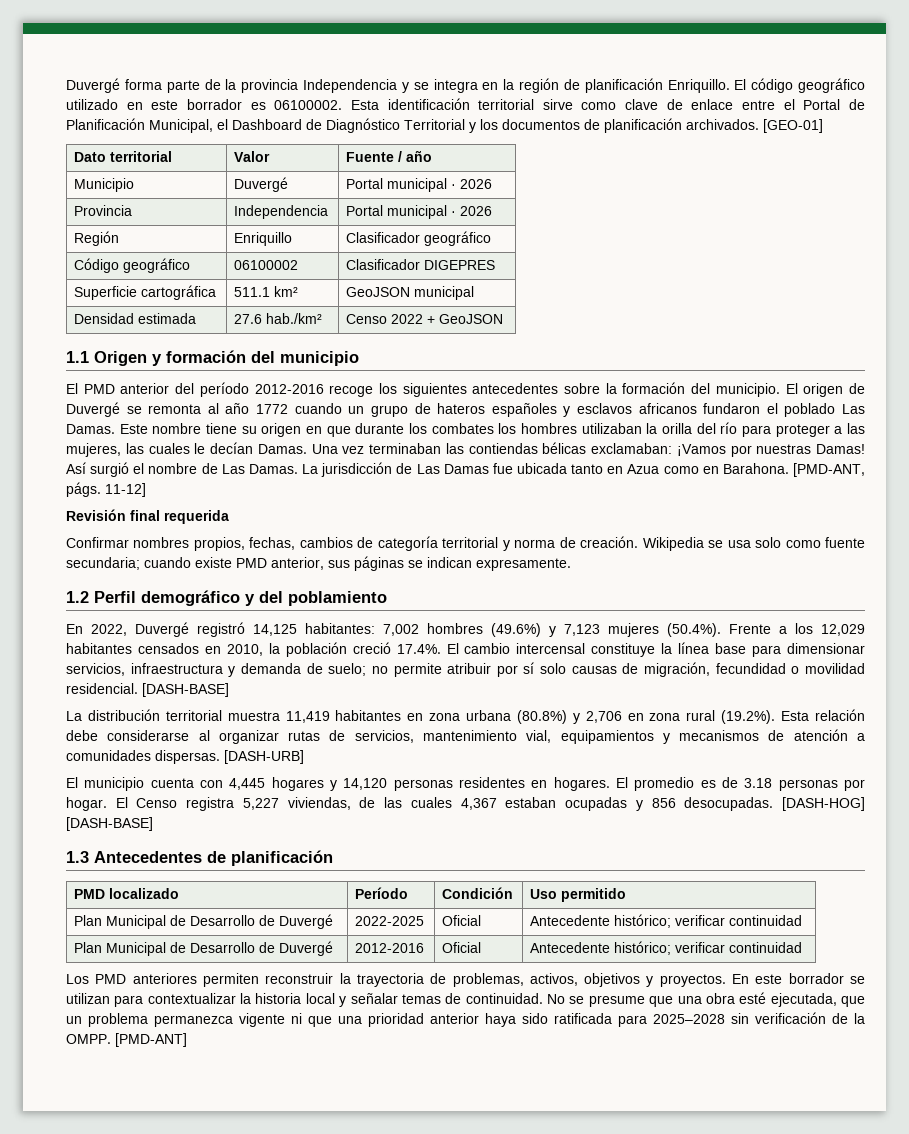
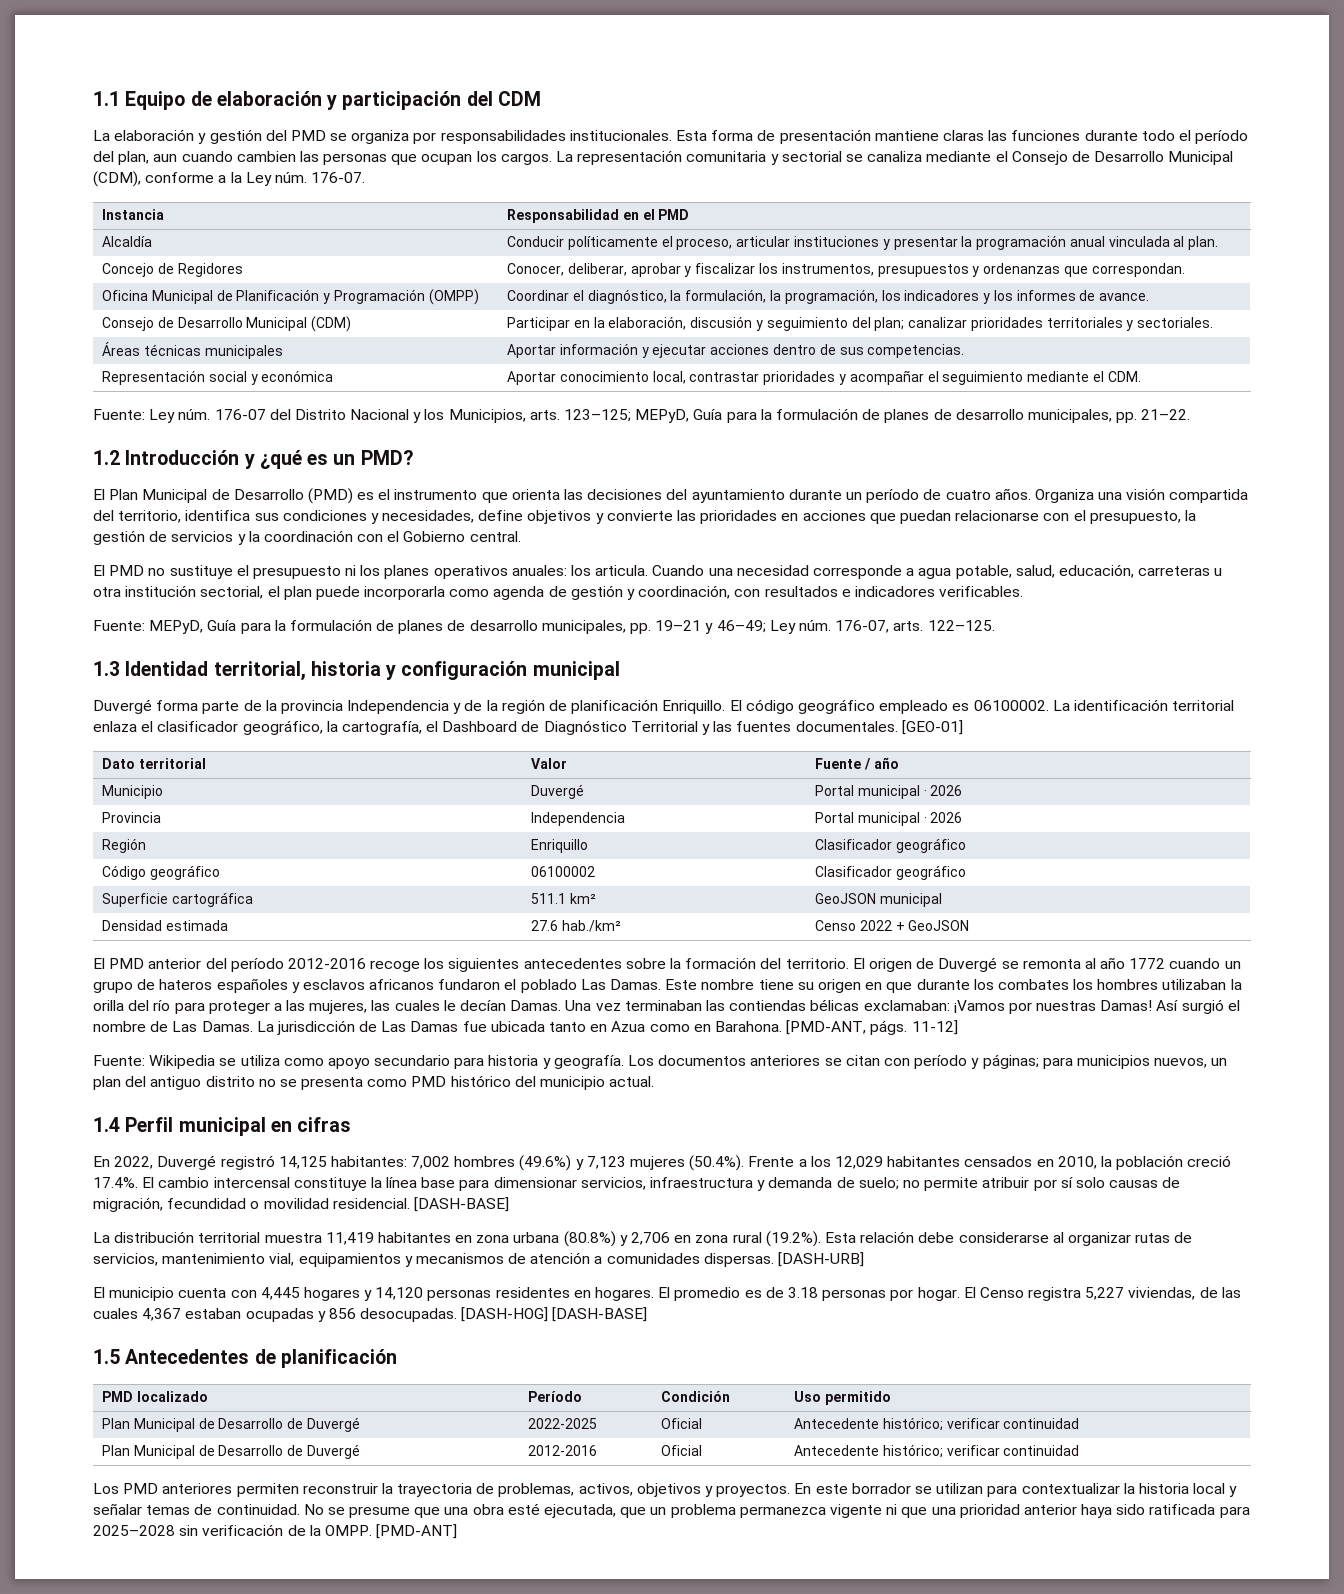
+ 1.1 Equipo de elaboración y participación del CDM
+ La elaboración y gestión del PMD se organiza por responsabilidades institucionales. Esta forma de presentación mantiene claras las funciones durante todo el período del plan, aun cuando cambien las personas que ocupan los cargos. La representación comunitaria y sectorial se canaliza mediante el Consejo de Desarrollo Municipal (CDM), conforme a la Ley núm. 176-07.
+ Instancia | Responsabilidad en el PMD
+ Alcaldía | Conducir políticamente el proceso, articular instituciones y presentar la programación anual vinculada al plan.
+ Concejo de Regidores | Conocer, deliberar, aprobar y fiscalizar los instrumentos, presupuestos y ordenanzas que correspondan.
+ Oficina Municipal de Planificación y Programación (OMPP) | Coordinar el diagnóstico, la formulación, la programación, los indicadores y los informes de avance.
+ Consejo de Desarrollo Municipal (CDM) | Participar en la elaboración, discusión y seguimiento del plan; canalizar prioridades territoriales y sectoriales.
+ Áreas técnicas municipales | Aportar información y ejecutar acciones dentro de sus competencias.
+ Representación social y económica | Aportar conocimiento local, contrastar prioridades y acompañar el seguimiento mediante el CDM.
+ Fuente: Ley núm. 176-07 del Distrito Nacional y los Municipios, arts. 123–125; MEPyD, Guía para la formulación de planes de desarrollo municipales, pp. 21–22.
+ 1.2 Introducción y ¿qué es un PMD?
+ El Plan Municipal de Desarrollo (PMD) es el instrumento que orienta las decisiones del ayuntamiento durante un período de cuatro años. Organiza una visión compartida del territorio, identifica sus condiciones y necesidades, define objetivos y convierte las prioridades en acciones que puedan relacionarse con el presupuesto, la gestión de servicios y la coordinación con el Gobierno central.
+ El PMD no sustituye el presupuesto ni los planes operativos anuales: los articula. Cuando una necesidad corresponde a agua potable, salud, educación, carreteras u otra institución sectorial, el plan puede incorporarla como agenda de gestión y coordinación, con resultados e indicadores verificables.
+ Fuente: MEPyD, Guía para la formulación de planes de desarrollo municipales, pp. 19–21 y 46–49; Ley núm. 176-07, arts. 122–125.
+ 1.3 Identidad territorial, historia y configuración municipal
- Duvergé forma parte de la provincia Independencia y se integra en la región de planificación Enriquillo.
+ Duvergé forma parte de la provincia Independencia y de la región de planificación Enriquillo.
- El código geográfico utilizado en este borrador es 06100002.
+ El código geográfico empleado es 06100002.
- Esta identificación territorial sirve como clave de enlace entre el Portal de Planificación Municipal, el Dashboard de Diagnóstico Territorial y los documentos de planificación archivados.
+ La identificación territorial enlaza el clasificador geográfico, la cartografía, el Dashboard de Diagnóstico Territorial y las fuentes documentales.
- Código geográfico | 06100002 | Clasificador DIGEPRES
+ Código geográfico | 06100002 | Clasificador geográfico
- 1.1 Origen y formación del municipio
- El PMD anterior del período 2012-2016 recoge los siguientes antecedentes sobre la formación del municipio.
+ El PMD anterior del período 2012-2016 recoge los siguientes antecedentes sobre la formación del territorio.
- Revisión final requerida
- Confirmar nombres propios, fechas, cambios de categoría territorial y norma de creación. Wikipedia se usa solo como fuente secundaria; cuando existe PMD anterior, sus páginas se indican expresamente.
- 1.2 Perfil demográfico y del poblamiento
+ Fuente: Wikipedia se utiliza como apoyo secundario para historia y geografía. Los documentos anteriores se citan con período y páginas; para municipios nuevos, un plan del antiguo distrito no se presenta como PMD histórico del municipio actual.
+ 1.4 Perfil municipal en cifras
- 1.3 Antecedentes de planificación
+ 1.5 Antecedentes de planificación

